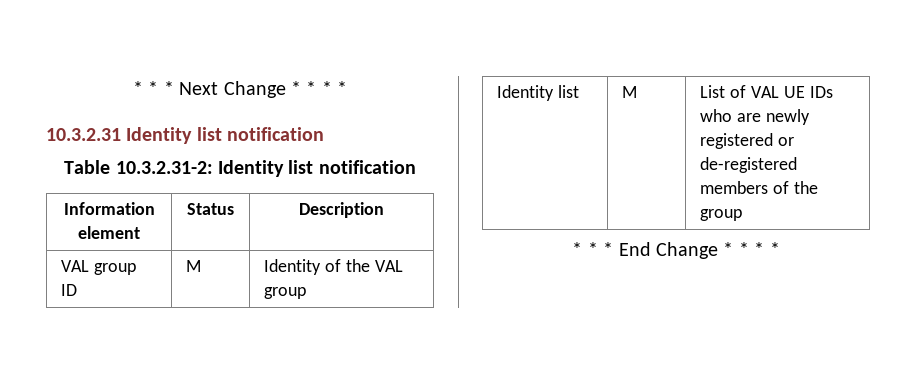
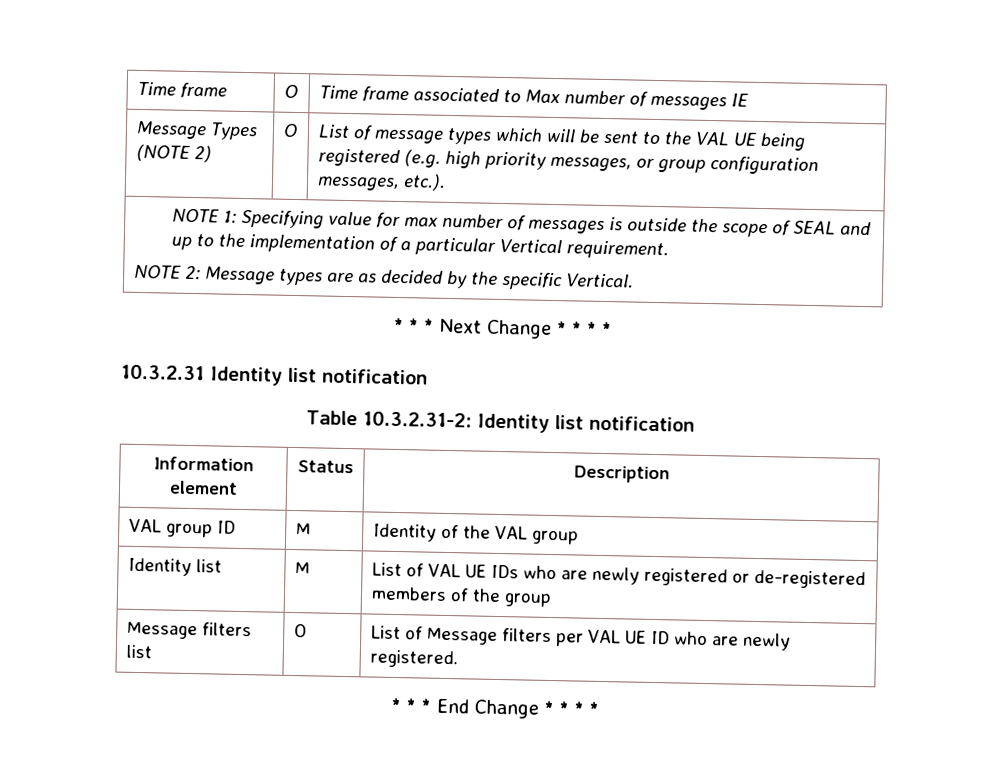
+ Time frame | O | Time frame associated to Max number of messages IE
+ Message Types (NOTE 2) | O | List of message types which will be sent to the VAL UE being registered (e.g. high priority messages, or group configuration messages, etc.).
+ NOTE 1: Specifying value for max number of messages is outside the scope of SEAL and up to the implementation of a particular Vertical requirement.
+ NOTE 2: Message types are as decided by the specific Vertical.
+ Message filters list | O | List of Message filters per VAL UE ID who are newly registered.

